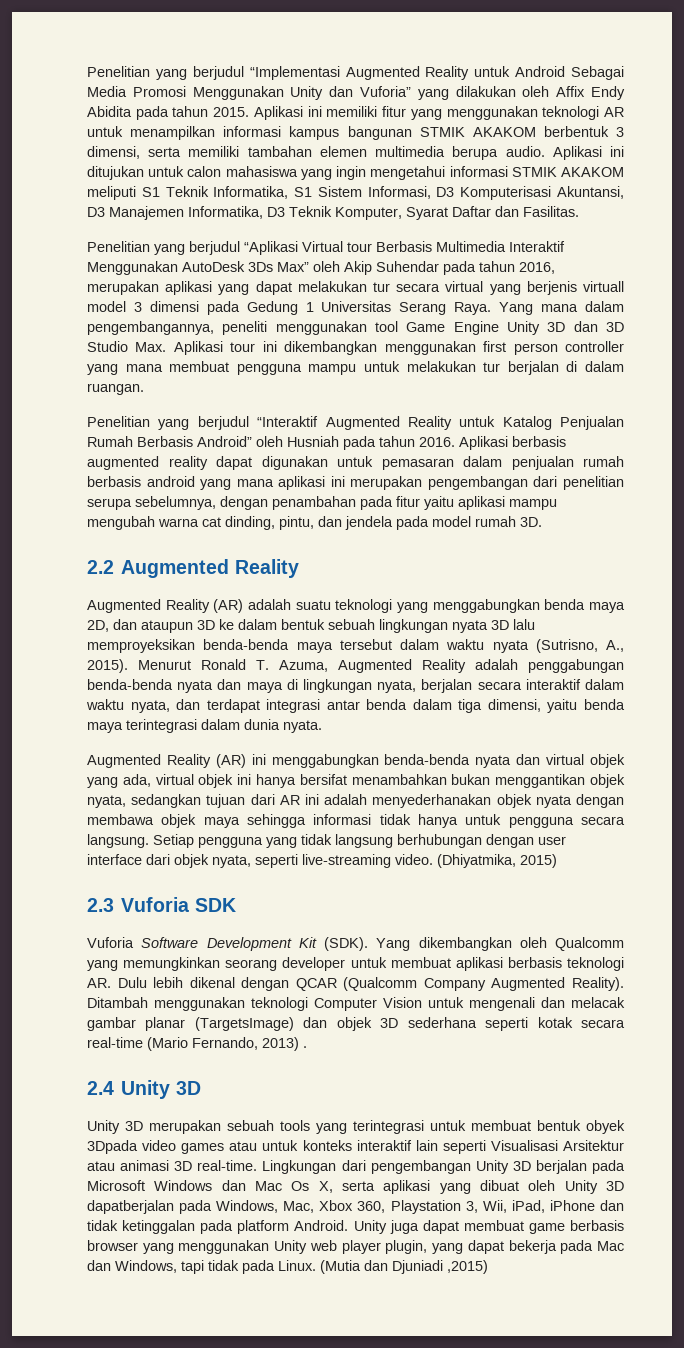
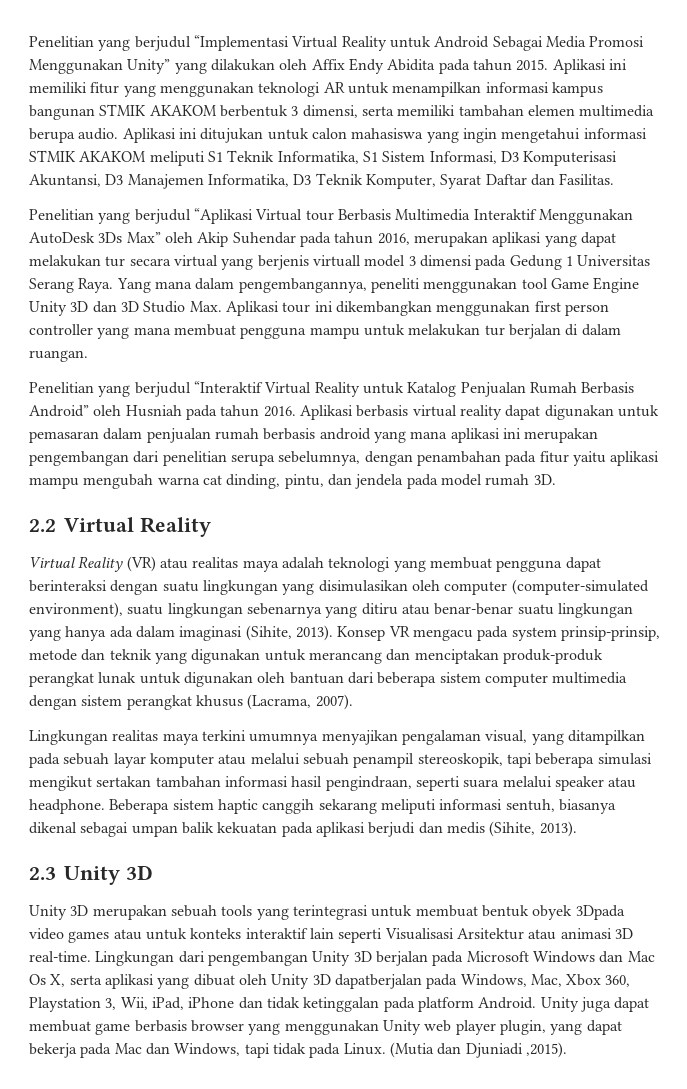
- Penelitian yang berjudul “Implementasi Augmented Reality untuk Android Sebagai Media Promosi Menggunakan Unity dan Vuforia” yang dilakukan oleh Affix Endy Abidita pada tahun 2015.
+ Penelitian yang berjudul “Implementasi Virtual Reality untuk Android Sebagai Media Promosi Menggunakan Unity” yang dilakukan oleh Affix Endy Abidita pada tahun 2015.
- Penelitian yang berjudul “Interaktif Augmented Reality untuk Katalog Penjualan Rumah Berbasis Android” oleh Husniah pada tahun 2016.
+ Penelitian yang berjudul “Interaktif Virtual Reality untuk Katalog Penjualan Rumah Berbasis Android” oleh Husniah pada tahun 2016.
- Aplikasi berbasis augmented reality dapat digunakan untuk pemasaran dalam penjualan rumah berbasis android yang mana aplikasi ini merupakan pengembangan dari penelitian serupa sebelumnya, dengan penambahan pada fitur yaitu aplikasi mampu mengubah warna cat dinding, pintu, dan jendela pada model rumah 3D.
+ Aplikasi berbasis virtual reality dapat digunakan untuk pemasaran dalam penjualan rumah berbasis android yang mana aplikasi ini merupakan pengembangan dari penelitian serupa sebelumnya, dengan penambahan pada fitur yaitu aplikasi mampu mengubah warna cat dinding, pintu, dan jendela pada model rumah 3D.
- 2.2 Augmented Reality
+ 2.2 Virtual Reality
- Augmented Reality (AR) adalah suatu teknologi yang menggabungkan benda maya 2D, dan ataupun 3D ke dalam bentuk sebuah lingkungan nyata 3D lalu memproyeksikan benda-benda maya tersebut dalam waktu nyata (Sutrisno, A., 2015). Menurut Ronald T. Azuma, Augmented Reality adalah penggabungan benda-benda nyata dan maya di lingkungan nyata, berjalan secara interaktif dalam waktu nyata, dan terdapat integrasi antar benda dalam tiga dimensi, yaitu benda maya terintegrasi dalam dunia nyata.
- Augmented Reality (AR) ini menggabungkan benda-benda nyata dan virtual objek yang ada, virtual objek ini hanya bersifat menambahkan bukan menggantikan objek nyata, sedangkan tujuan dari AR ini adalah menyederhanakan objek nyata dengan membawa objek maya sehingga informasi tidak hanya untuk pengguna secara langsung. Setiap pengguna yang tidak langsung berhubungan dengan user interface dari objek nyata, seperti live-streaming video. (Dhiyatmika, 2015)
- 2.3 Vuforia SDK
- Vuforia Software Development Kit (SDK). Yang dikembangkan oleh Qualcomm yang memungkinkan seorang developer untuk membuat aplikasi berbasis teknologi AR. Dulu lebih dikenal dengan QCAR (Qualcomm Company Augmented Reality). Ditambah menggunakan teknologi Computer Vision untuk mengenali dan melacak gambar planar (TargetsImage) dan objek 3D sederhana seperti kotak secara real-time (Mario Fernando, 2013) .
- 2.4 Unity 3D
+ Virtual Reality (VR) atau realitas maya adalah teknologi yang membuat pengguna dapat berinteraksi dengan suatu lingkungan yang disimulasikan oleh computer (computer-simulated environment), suatu lingkungan sebenarnya yang ditiru atau benar-benar suatu lingkungan yang hanya ada dalam imaginasi (Sihite, 2013). Konsep VR mengacu pada system prinsip-prinsip, metode dan teknik yang digunakan untuk merancang dan menciptakan produk-produk perangkat lunak untuk digunakan oleh bantuan dari beberapa sistem computer multimedia dengan sistem perangkat khusus (Lacrama, 2007).
+ Lingkungan realitas maya terkini umumnya menyajikan pengalaman visual, yang ditampilkan pada sebuah layar komputer atau melalui sebuah penampil stereoskopik, tapi beberapa simulasi mengikut sertakan tambahan informasi hasil pengindraan, seperti suara melalui speaker atau headphone. Beberapa sistem haptic canggih sekarang meliputi informasi sentuh, biasanya dikenal sebagai umpan balik kekuatan pada aplikasi berjudi dan medis (Sihite, 2013).
+ 2.3 Unity 3D
- (Mutia dan Djuniadi ,2015)
+ (Mutia dan Djuniadi ,2015).

